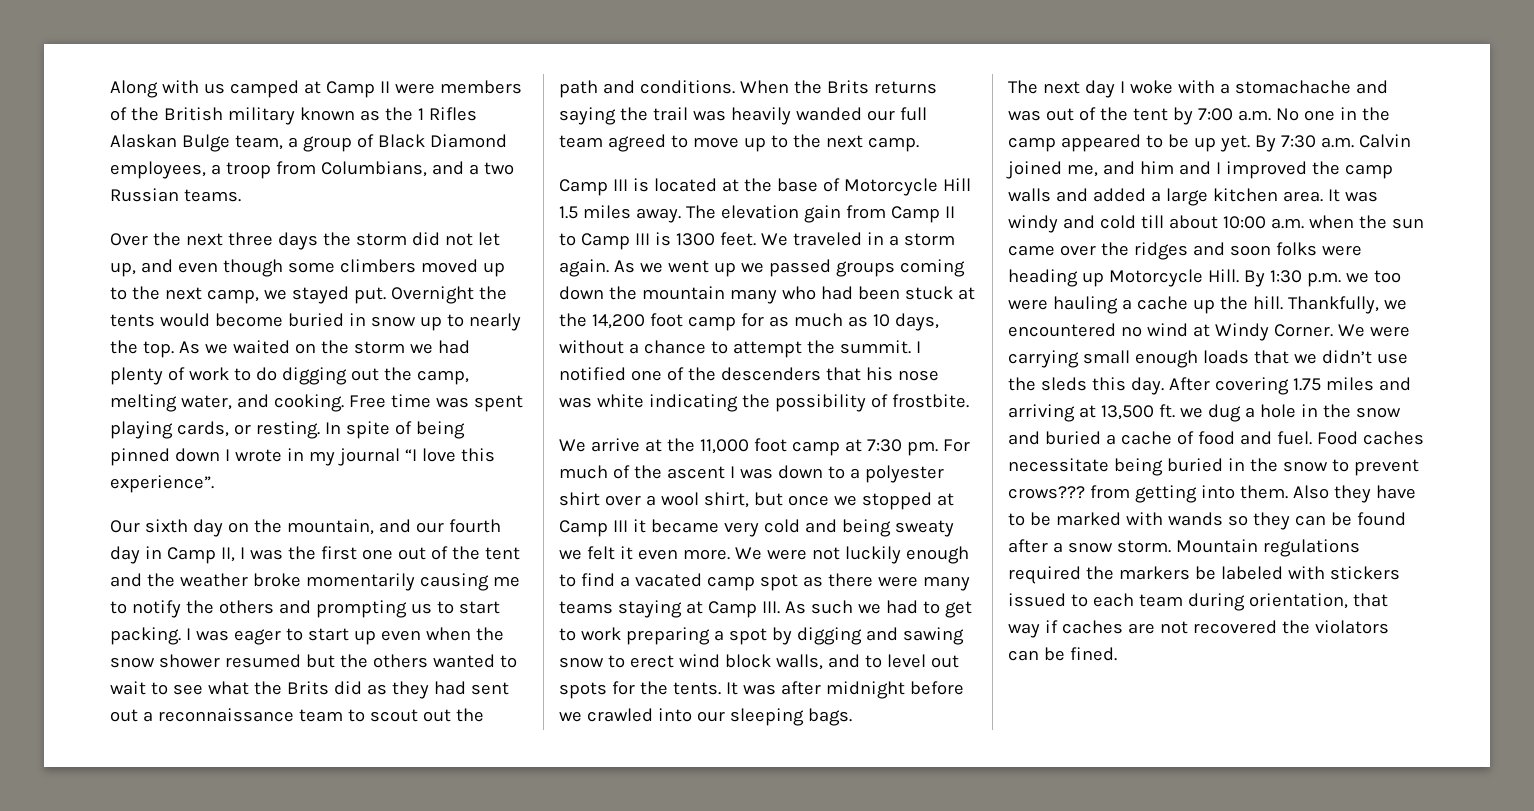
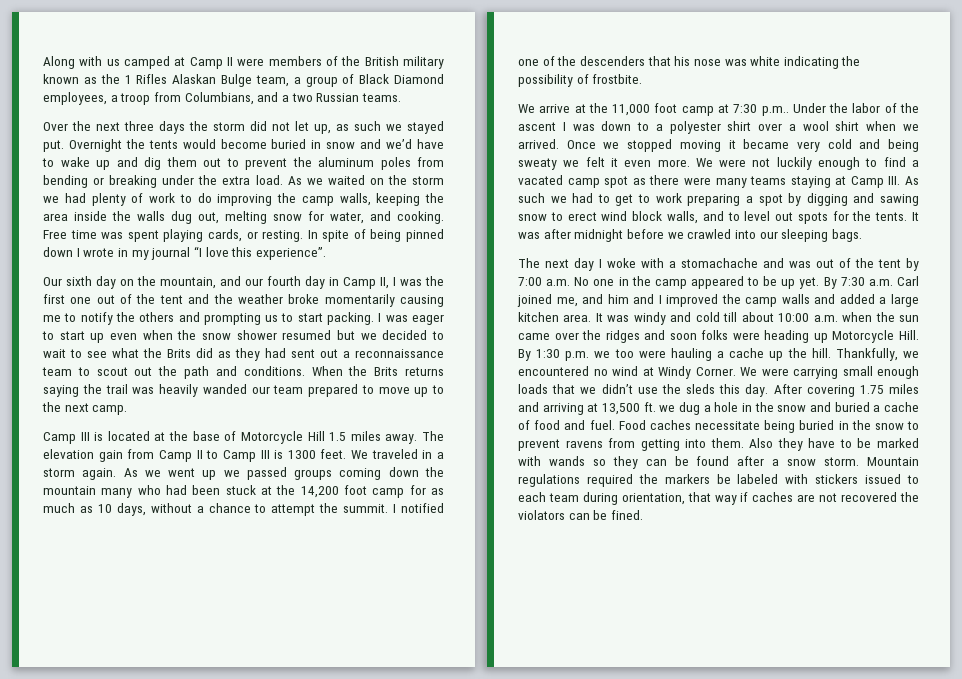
- Over the next three days the storm did not let up, and even though some climbers moved up to the next camp, we stayed put.
+ Over the next three days the storm did not let up, as such we stayed put.
- Overnight the tents would become buried in snow up to nearly the top.
+ Overnight the tents would become buried in snow and we’d have to wake up and dig them out to prevent the aluminum poles from bending or breaking under the extra load.
- As we waited on the storm we had plenty of work to do digging out the camp, melting water, and cooking.
+ As we waited on the storm we had plenty of work to do improving the camp walls, keeping the area inside the walls dug out, melting snow for water, and cooking.
- I was eager to start up even when the snow shower resumed but the others wanted to wait to see what the Brits did as they had sent out a reconnaissance team to scout out the path and conditions.
+ I was eager to start up even when the snow shower resumed but we decided to wait to see what the Brits did as they had sent out a reconnaissance team to scout out the path and conditions.
- When the Brits returns saying the trail was heavily wanded our full team agreed to move up to the next camp.
+ When the Brits returns saying the trail was heavily wanded our team prepared to move up to the next camp.
- We arrive at the 11,000 foot camp at 7:30 pm. For much of the ascent I was down to a polyester shirt over a wool shirt, but once we stopped at Camp III it became very cold and being sweaty we felt it even more.
+ We arrive at the 11,000 foot camp at 7:30 p.m.. Under the labor of the ascent I was down to a polyester shirt over a wool shirt when we arrived. Once we stopped moving it became very cold and being sweaty we felt it even more.
- By 7:30 a.m. Calvin joined me, and him and I improved the camp walls and added a large kitchen area.
+ By 7:30 a.m. Carl joined me, and him and I improved the camp walls and added a large kitchen area.
- Food caches necessitate being buried in the snow to prevent crows??? from getting into them.
+ Food caches necessitate being buried in the snow to prevent ravens from getting into them.

